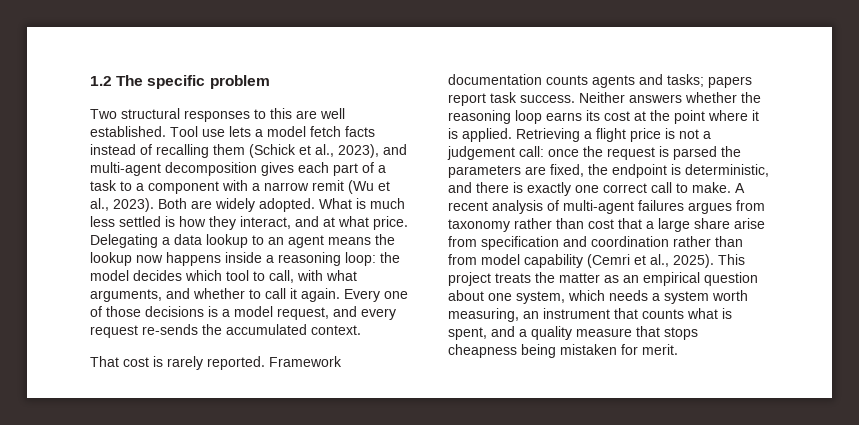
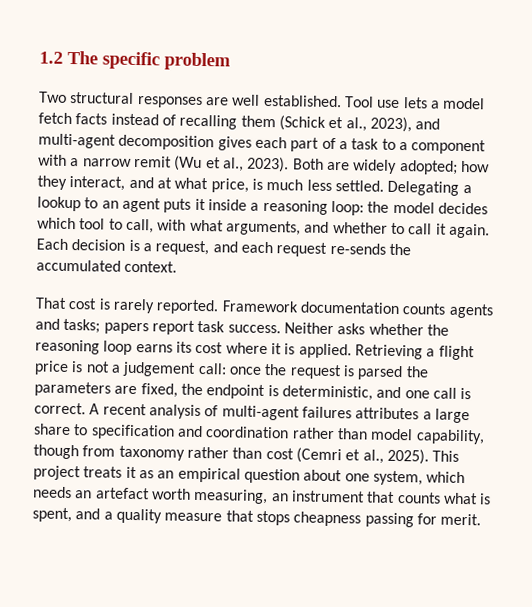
- Two structural responses to this are well established.
+ Two structural responses are well established.
- Both are widely adopted. What is much less settled is how they interact, and at what price.
+ Both are widely adopted; how they interact, and at what price, is much less settled.
- Delegating a data lookup to an agent means the lookup now happens inside a reasoning loop: the model decides which tool to call, with what arguments, and whether to call it again.
+ Delegating a lookup to an agent puts it inside a reasoning loop: the model decides which tool to call, with what arguments, and whether to call it again.
- Every one of those decisions is a model request, and every request re-sends the accumulated context.
+ Each decision is a request, and each request re-sends the accumulated context.
- Neither answers whether the reasoning loop earns its cost at the point where it is applied.
+ Neither asks whether the reasoning loop earns its cost where it is applied.
- Retrieving a flight price is not a judgement call: once the request is parsed the parameters are fixed, the endpoint is deterministic, and there is exactly one correct call to make.
+ Retrieving a flight price is not a judgement call: once the request is parsed the parameters are fixed, the endpoint is deterministic, and one call is correct.
- A recent analysis of multi-agent failures argues from taxonomy rather than cost that a large share arise from specification and coordination rather than from model capability (Cemri et al., 2025).
+ A recent analysis of multi-agent failures attributes a large share to specification and coordination rather than model capability, though from taxonomy rather than cost (Cemri et al., 2025).
- This project treats the matter as an empirical question about one system, which needs a system worth measuring, an instrument that counts what is spent, and a quality measure that stops cheapness being mistaken for merit.
+ This project treats it as an empirical question about one system, which needs an artefact worth measuring, an instrument that counts what is spent, and a quality measure that stops cheapness passing for merit.

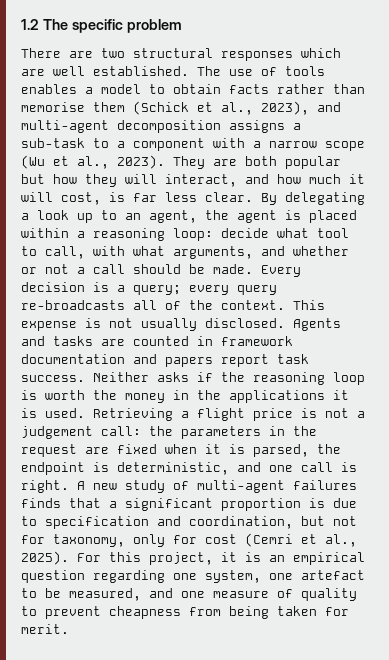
- Two structural responses are well established.
+ There are two structural responses which are well established.
- Tool use lets a model fetch facts instead of recalling them (Schick et al., 2023), and multi-agent decomposition gives each part of a task to a component with a narrow remit (Wu et al., 2023).
+ The use of tools enables a model to obtain facts rather than memorise them (Schick et al., 2023), and multi-agent decomposition assigns a sub-task to a component with a narrow scope (Wu et al., 2023).
- Both are widely adopted; how they interact, and at what price, is much less settled. Delegating a lookup to an agent puts it inside a reasoning loop: the model decides which tool to call, with what arguments, and whether to call it again. Each decision is a request, and each request re-sends the accumulated context.
- That cost is rarely reported. Framework documentation counts agents and tasks; papers report task success.
+ They are both popular but how they will interact, and how much it will cost, is far less clear. By delegating a look up to an agent, the agent is placed within a reasoning loop: decide what tool to call, with what arguments, and whether or not a call should be made. Every decision is a query; every query re-broadcasts all of the context. This expense is not usually disclosed. Agents and tasks are counted in framework documentation and papers report task success.
- Neither asks whether the reasoning loop earns its cost where it is applied.
+ Neither asks if the reasoning loop is worth the money in the applications it is used.
- Retrieving a flight price is not a judgement call: once the request is parsed the parameters are fixed, the endpoint is deterministic, and one call is correct. A recent analysis of multi-agent failures attributes a large share to specification and coordination rather than model capability, though from taxonomy rather than cost (Cemri et al., 2025).
+ Retrieving a flight price is not a judgement call: the parameters in the request are fixed when it is parsed, the endpoint is deterministic, and one call is right. A new study of multi-agent failures finds that a significant proportion is due to specification and coordination, but not for taxonomy, only for cost (Cemri et al., 2025).
- This project treats it as an empirical question about one system, which needs an artefact worth measuring, an instrument that counts what is spent, and a quality measure that stops cheapness passing for merit.
+ For this project, it is an empirical question regarding one system, one artefact to be measured, and one measure of quality to prevent cheapness from being taken for merit.

